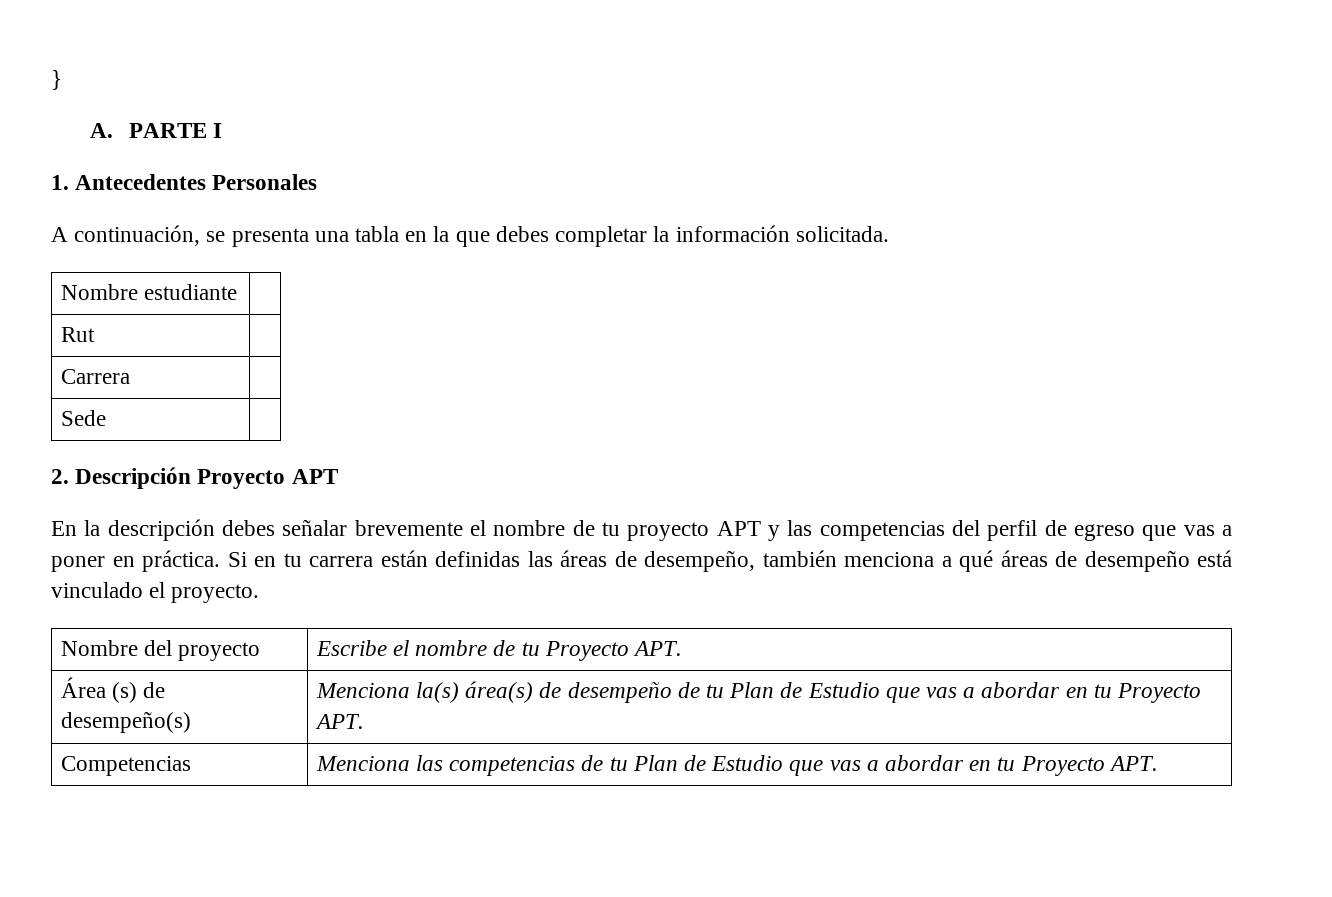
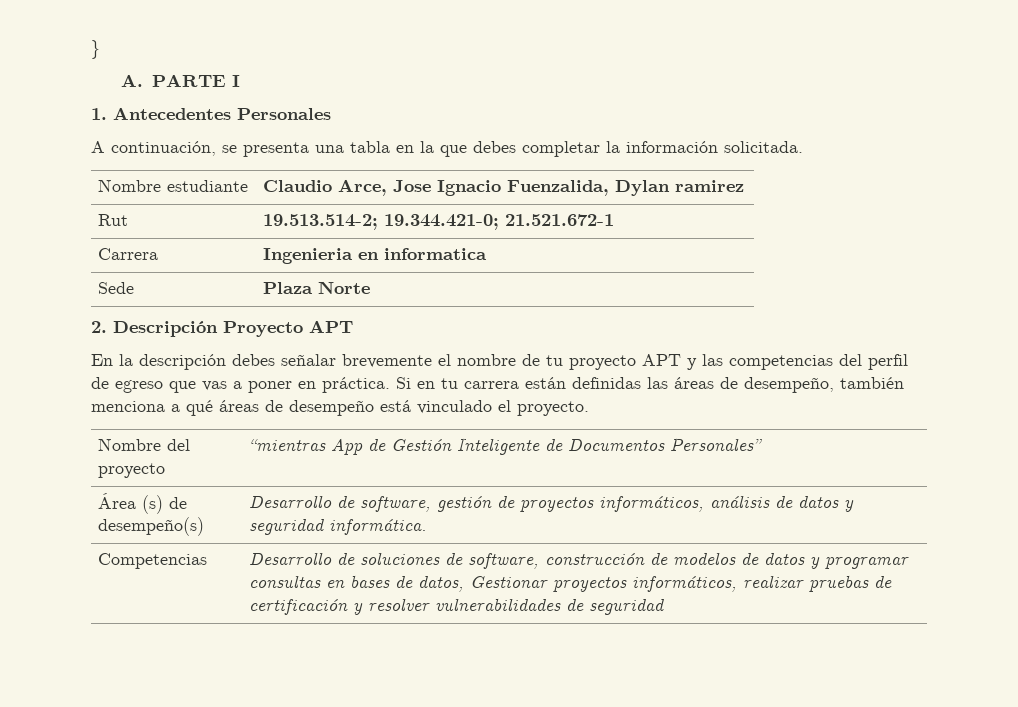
- Nombre estudiante |
- Rut |
- Carrera |
+ Nombre estudiante | Claudio Arce, Jose Ignacio Fuenzalida, Dylan ramirez
+ Rut | 19.513.514-2; 19.344.421-0; 21.521.672-1
+ Carrera | Ingenieria en informatica
- Sede |
+ Sede | Plaza Norte
- Nombre del proyecto | Escribe el nombre de tu Proyecto APT.
- Área (s) de desempeño(s) | Menciona la(s) área(s) de desempeño de tu Plan de Estudio que vas a abordar en tu Proyecto APT.
- Competencias | Menciona las competencias de tu Plan de Estudio que vas a abordar en tu Proyecto APT.
+ Nombre del proyecto | “mientras App de Gestión Inteligente de Documentos Personales”
+ Área (s) de desempeño(s) | Desarrollo de software, gestión de proyectos informáticos, análisis de datos y seguridad informática.
+ Competencias | Desarrollo de soluciones de software, construcción de modelos de datos y programar consultas en bases de datos, Gestionar proyectos informáticos, realizar pruebas de certificación y resolver vulnerabilidades de seguridad

